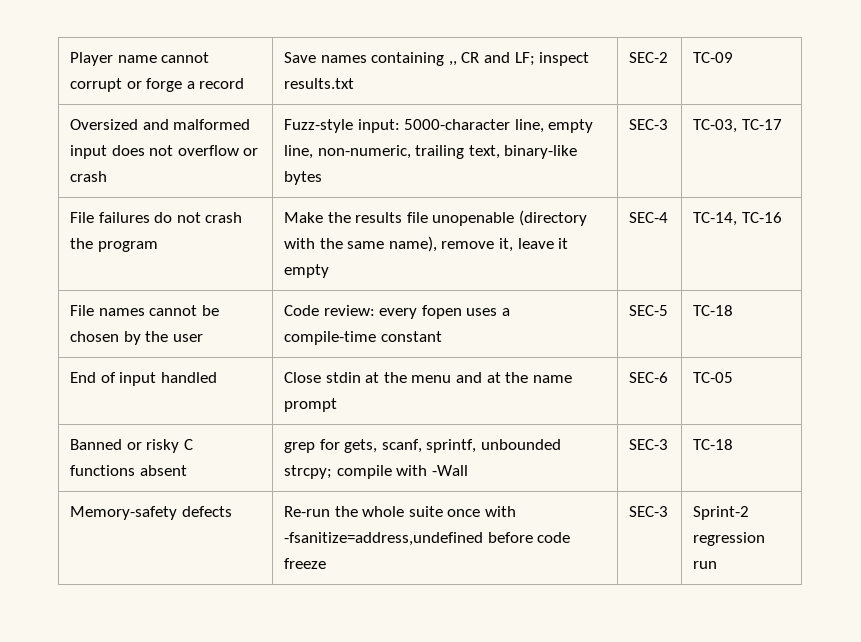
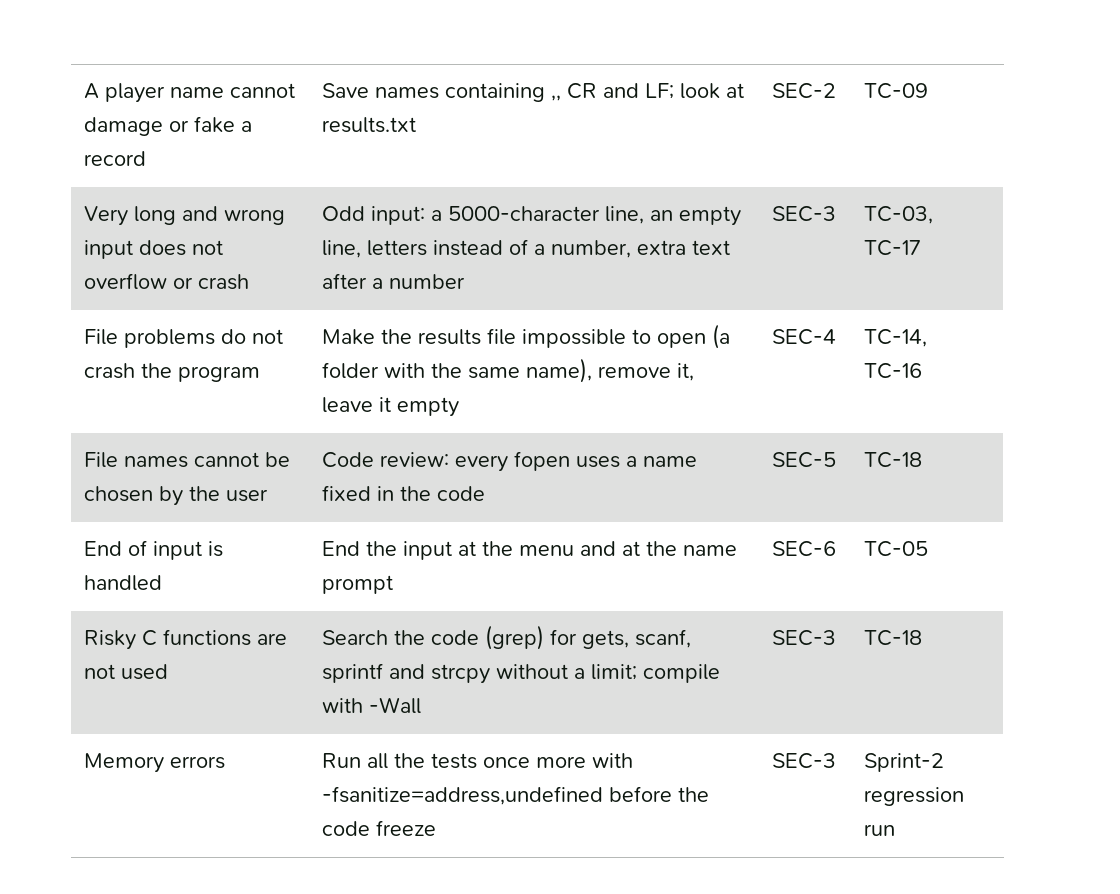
- Player name cannot corrupt or forge a record | Save names containing ,, CR and LF; inspect results.txt | SEC-2 | TC-09
+ A player name cannot damage or fake a record | Save names containing ,, CR and LF; look at results.txt | SEC-2 | TC-09
- Oversized and malformed input does not overflow or crash | Fuzz-style input: 5000-character line, empty line, non-numeric, trailing text, binary-like bytes | SEC-3 | TC-03, TC-17
+ Very long and wrong input does not overflow or crash | Odd input: a 5000-character line, an empty line, letters instead of a number, extra text after a number | SEC-3 | TC-03, TC-17
- File failures do not crash the program | Make the results file unopenable (directory with the same name), remove it, leave it empty | SEC-4 | TC-14, TC-16
+ File problems do not crash the program | Make the results file impossible to open (a folder with the same name), remove it, leave it empty | SEC-4 | TC-14, TC-16
- File names cannot be chosen by the user | Code review: every fopen uses a compile-time constant | SEC-5 | TC-18
+ File names cannot be chosen by the user | Code review: every fopen uses a name fixed in the code | SEC-5 | TC-18
- End of input handled | Close stdin at the menu and at the name prompt | SEC-6 | TC-05
+ End of input is handled | End the input at the menu and at the name prompt | SEC-6 | TC-05
- Banned or risky C functions absent | grep for gets, scanf, sprintf, unbounded strcpy; compile with -Wall | SEC-3 | TC-18
+ Risky C functions are not used | Search the code (grep) for gets, scanf, sprintf and strcpy without a limit; compile with -Wall | SEC-3 | TC-18
- Memory-safety defects | Re-run the whole suite once with -fsanitize=address,undefined before code freeze | SEC-3 | Sprint-2 regression run
+ Memory errors | Run all the tests once more with -fsanitize=address,undefined before the code freeze | SEC-3 | Sprint-2 regression run

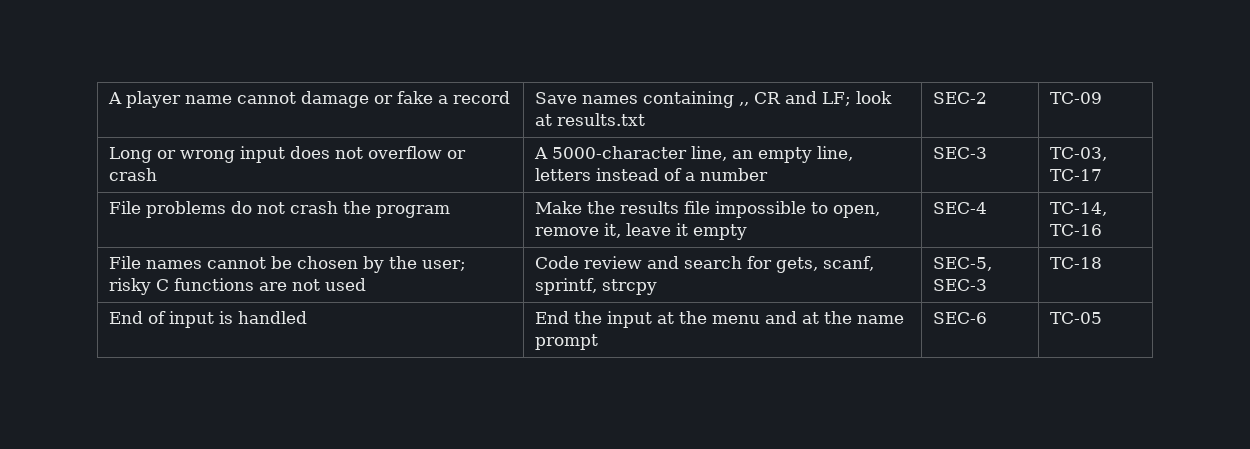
- Very long and wrong input does not overflow or crash | Odd input: a 5000-character line, an empty line, letters instead of a number, extra text after a number | SEC-3 | TC-03, TC-17
+ Long or wrong input does not overflow or crash | A 5000-character line, an empty line, letters instead of a number | SEC-3 | TC-03, TC-17
- File problems do not crash the program | Make the results file impossible to open (a folder with the same name), remove it, leave it empty | SEC-4 | TC-14, TC-16
+ File problems do not crash the program | Make the results file impossible to open, remove it, leave it empty | SEC-4 | TC-14, TC-16
- File names cannot be chosen by the user | Code review: every fopen uses a name fixed in the code | SEC-5 | TC-18
+ File names cannot be chosen by the user; risky C functions are not used | Code review and search for gets, scanf, sprintf, strcpy | SEC-5, SEC-3 | TC-18
- Risky C functions are not used | Search the code (grep) for gets, scanf, sprintf and strcpy without a limit; compile with -Wall | SEC-3 | TC-18
- Memory errors | Run all the tests once more with -fsanitize=address,undefined before the code freeze | SEC-3 | Sprint-2 regression run

